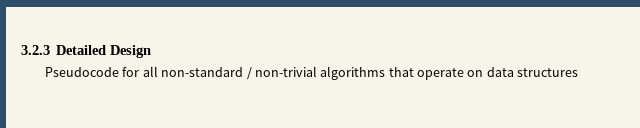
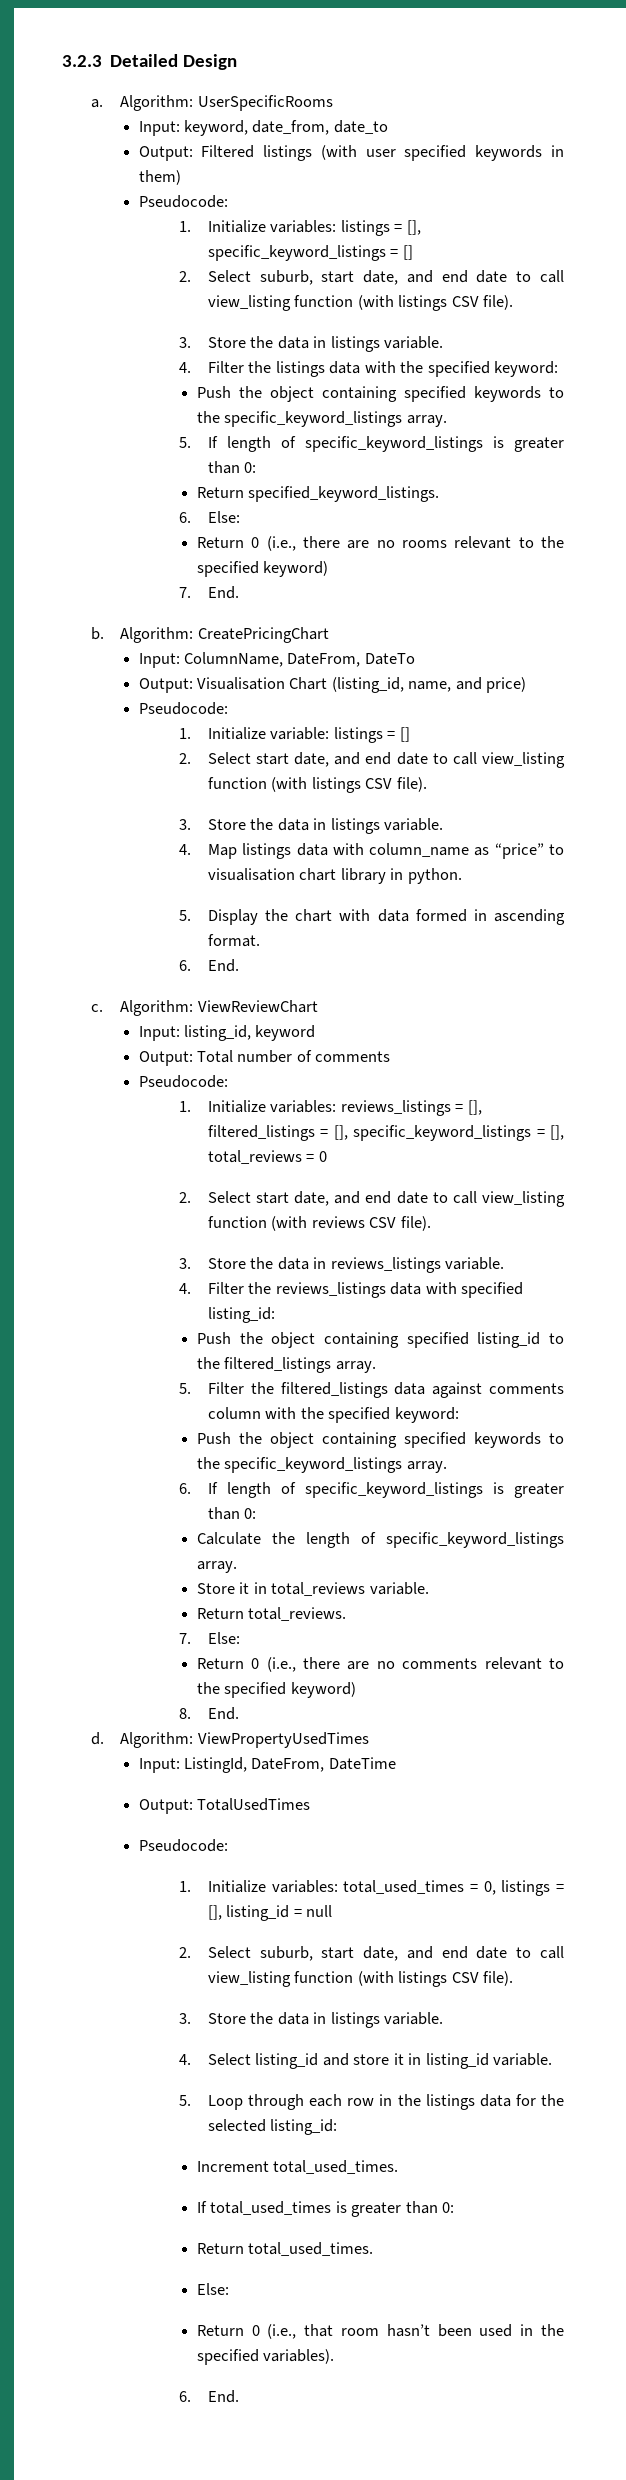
- Pseudocode for all non-standard / non-trivial algorithms that operate on data structures
+ a. Algorithm: UserSpecificRooms
+ Input: keyword, date_from, date_to
+ Output: Filtered listings (with user specified keywords in them)
+ Pseudocode:
+ 1. Initialize variables: listings = [], specific_keyword_listings = []
+ 2. Select suburb, start date, and end date to call view_listing function (with listings CSV file).
+ 3. Store the data in listings variable.
+ 4. Filter the listings data with the specified keyword:
+ Push the object containing specified keywords to the specific_keyword_listings array.
+ 5. If length of specific_keyword_listings is greater than 0:
+ Return specified_keyword_listings.
+ 6. Else:
+ Return 0 (i.e., there are no rooms relevant to the specified keyword)
+ 7. End.
+ b. Algorithm: CreatePricingChart
+ Input: ColumnName, DateFrom, DateTo
+ Output: Visualisation Chart (listing_id, name, and price)
+ Pseudocode:
+ 1. Initialize variable: listings = []
+ 2. Select start date, and end date to call view_listing function (with listings CSV file).
+ 3. Store the data in listings variable.
+ 4. Map listings data with column_name as “price” to visualisation chart library in python.
+ 5. Display the chart with data formed in ascending format.
+ 6. End.
+ c. Algorithm: ViewReviewChart
+ Input: listing_id, keyword
+ Output: Total number of comments
+ Pseudocode:
+ 1. Initialize variables: reviews_listings = [], filtered_listings = [], specific_keyword_listings = [], total_reviews = 0
+ 2. Select start date, and end date to call view_listing function (with reviews CSV file).
+ 3. Store the data in reviews_listings variable.
+ 4. Filter the reviews_listings data with specified listing_id:
+ Push the object containing specified listing_id to the filtered_listings array.
+ 5. Filter the filtered_listings data against comments column with the specified keyword:
+ Push the object containing specified keywords to the specific_keyword_listings array.
+ 6. If length of specific_keyword_listings is greater than 0:
+ Calculate the length of specific_keyword_listings array.
+ Store it in total_reviews variable.
+ Return total_reviews.
+ 7. Else:
+ Return 0 (i.e., there are no comments relevant to the specified keyword)
+ 8. End.
+ d. Algorithm: ViewPropertyUsedTimes
+ Input: ListingId, DateFrom, DateTime
+ Output: TotalUsedTimes
+ Pseudocode:
+ 1. Initialize variables: total_used_times = 0, listings = [], listing_id = null
+ 2. Select suburb, start date, and end date to call view_listing function (with listings CSV file).
+ 3. Store the data in listings variable.
+ 4. Select listing_id and store it in listing_id variable.
+ 5. Loop through each row in the listings data for the selected listing_id:
+ Increment total_used_times.
+ If total_used_times is greater than 0:
+ Return total_used_times.
+ Else:
+ Return 0 (i.e., that room hasn’t been used in the specified variables).
+ 6. End.

